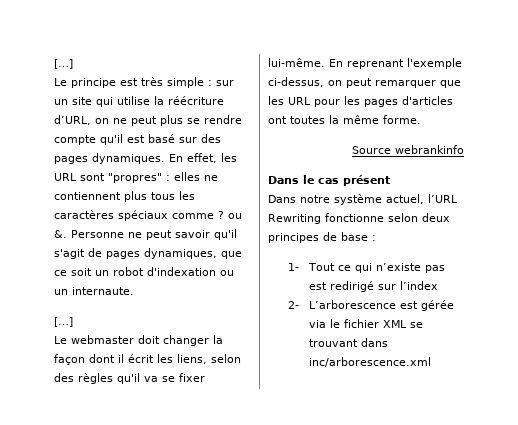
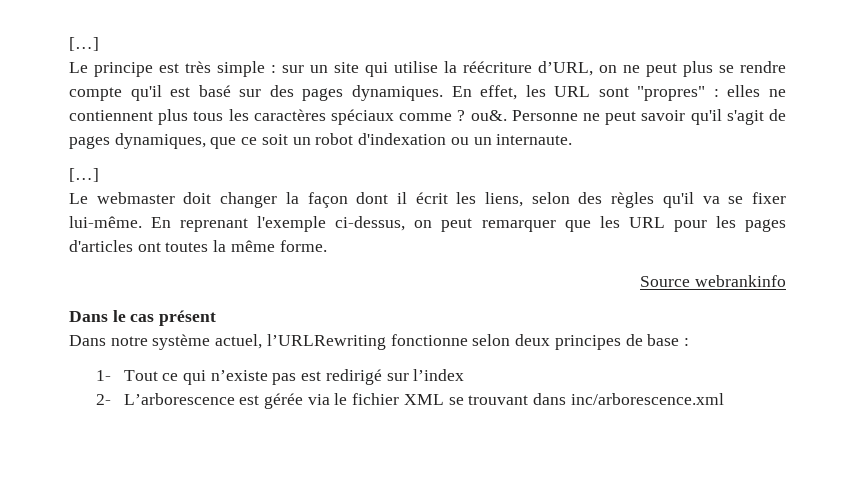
- En effet, les URL sont "propres" : elles ne contiennent plus tous les caractères spéciaux comme ? ou &.
+ En effet, les URL sont "propres" : elles ne contiennent plus tous les caractères spéciaux comme ? ou&.
- Dans notre système actuel, l’URL Rewriting fonctionne selon deux principes de base :
+ Dans notre système actuel, l’URLRewriting fonctionne selon deux principes de base :

